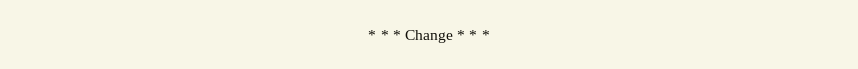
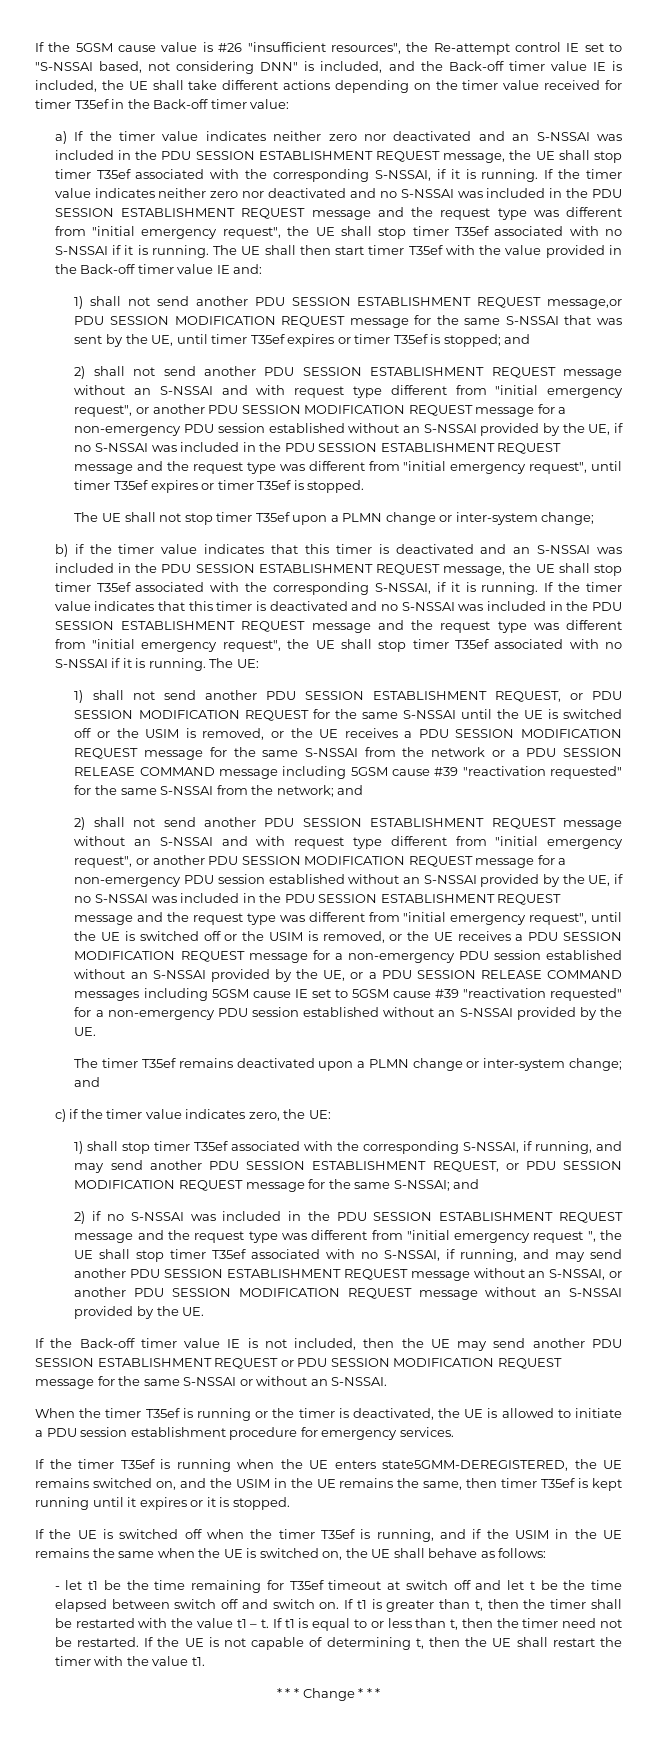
+ If the 5GSM cause value is #26 "insufficient resources", the Re-attempt control IE set to "S-NSSAI based, not considering DNN" is included, and the Back-off timer value IE is included, the UE shall take different actions depending on the timer value received for timer T35ef in the Back-off timer value:
+ a) If the timer value indicates neither zero nor deactivated and an S-NSSAI was included in the PDU SESSION ESTABLISHMENT REQUEST message, the UE shall stop timer T35ef associated with the corresponding S-NSSAI, if it is running. If the timer value indicates neither zero nor deactivated and no S-NSSAI was included in the PDU SESSION ESTABLISHMENT REQUEST message and the request type was different from "initial emergency request", the UE shall stop timer T35ef associated with no S-NSSAI if it is running. The UE shall then start timer T35ef with the value provided in the Back-off timer value IE and:
+ 1) shall not send another PDU SESSION ESTABLISHMENT REQUEST message,or PDU SESSION MODIFICATION REQUEST message for the same S-NSSAI that was sent by the UE, until timer T35ef expires or timer T35ef is stopped; and
+ 2) shall not send another PDU SESSION ESTABLISHMENT REQUEST message without an S-NSSAI and with request type different from "initial emergency request", or another PDU SESSION MODIFICATION REQUEST message for a non-emergency PDU session established without an S-NSSAI provided by the UE, if no S-NSSAI was included in the PDU SESSION ESTABLISHMENT REQUEST message and the request type was different from "initial emergency request", until timer T35ef expires or timer T35ef is stopped.
+ The UE shall not stop timer T35ef upon a PLMN change or inter-system change;
+ b) if the timer value indicates that this timer is deactivated and an S-NSSAI was included in the PDU SESSION ESTABLISHMENT REQUEST message, the UE shall stop timer T35ef associated with the corresponding S-NSSAI, if it is running. If the timer value indicates that this timer is deactivated and no S-NSSAI was included in the PDU SESSION ESTABLISHMENT REQUEST message and the request type was different from "initial emergency request", the UE shall stop timer T35ef associated with no S-NSSAI if it is running. The UE:
+ 1) shall not send another PDU SESSION ESTABLISHMENT REQUEST, or PDU SESSION MODIFICATION REQUEST for the same S-NSSAI until the UE is switched off or the USIM is removed, or the UE receives a PDU SESSION MODIFICATION REQUEST message for the same S-NSSAI from the network or a PDU SESSION RELEASE COMMAND message including 5GSM cause #39 "reactivation requested" for the same S-NSSAI from the network; and
+ 2) shall not send another PDU SESSION ESTABLISHMENT REQUEST message without an S-NSSAI and with request type different from "initial emergency request", or another PDU SESSION MODIFICATION REQUEST message for a non-emergency PDU session established without an S-NSSAI provided by the UE, if no S-NSSAI was included in the PDU SESSION ESTABLISHMENT REQUEST message and the request type was different from "initial emergency request", until the UE is switched off or the USIM is removed, or the UE receives a PDU SESSION MODIFICATION REQUEST message for a non-emergency PDU session established without an S-NSSAI provided by the UE, or a PDU SESSION RELEASE COMMAND messages including 5GSM cause IE set to 5GSM cause #39 "reactivation requested" for a non-emergency PDU session established without an S-NSSAI provided by the UE.
+ The timer T35ef remains deactivated upon a PLMN change or inter-system change; and
+ c) if the timer value indicates zero, the UE:
+ 1) shall stop timer T35ef associated with the corresponding S-NSSAI, if running, and may send another PDU SESSION ESTABLISHMENT REQUEST, or PDU SESSION MODIFICATION REQUEST message for the same S-NSSAI; and
+ 2) if no S-NSSAI was included in the PDU SESSION ESTABLISHMENT REQUEST message and the request type was different from "initial emergency request ", the UE shall stop timer T35ef associated with no S-NSSAI, if running, and may send another PDU SESSION ESTABLISHMENT REQUEST message without an S-NSSAI, or another PDU SESSION MODIFICATION REQUEST message without an S-NSSAI provided by the UE.
+ If the Back-off timer value IE is not included, then the UE may send another PDU SESSION ESTABLISHMENT REQUEST or PDU SESSION MODIFICATION REQUEST message for the same S-NSSAI or without an S-NSSAI.
+ When the timer T35ef is running or the timer is deactivated, the UE is allowed to initiate a PDU session establishment procedure for emergency services.
+ If the timer T35ef is running when the UE enters state5GMM-DEREGISTERED, the UE remains switched on, and the USIM in the UE remains the same, then timer T35ef is kept running until it expires or it is stopped.
+ If the UE is switched off when the timer T35ef is running, and if the USIM in the UE remains the same when the UE is switched on, the UE shall behave as follows:
+ - let t1 be the time remaining for T35ef timeout at switch off and let t be the time elapsed between switch off and switch on. If t1 is greater than t, then the timer shall be restarted with the value t1 – t. If t1 is equal to or less than t, then the timer need not be restarted. If the UE is not capable of determining t, then the UE shall restart the timer with the value t1.

